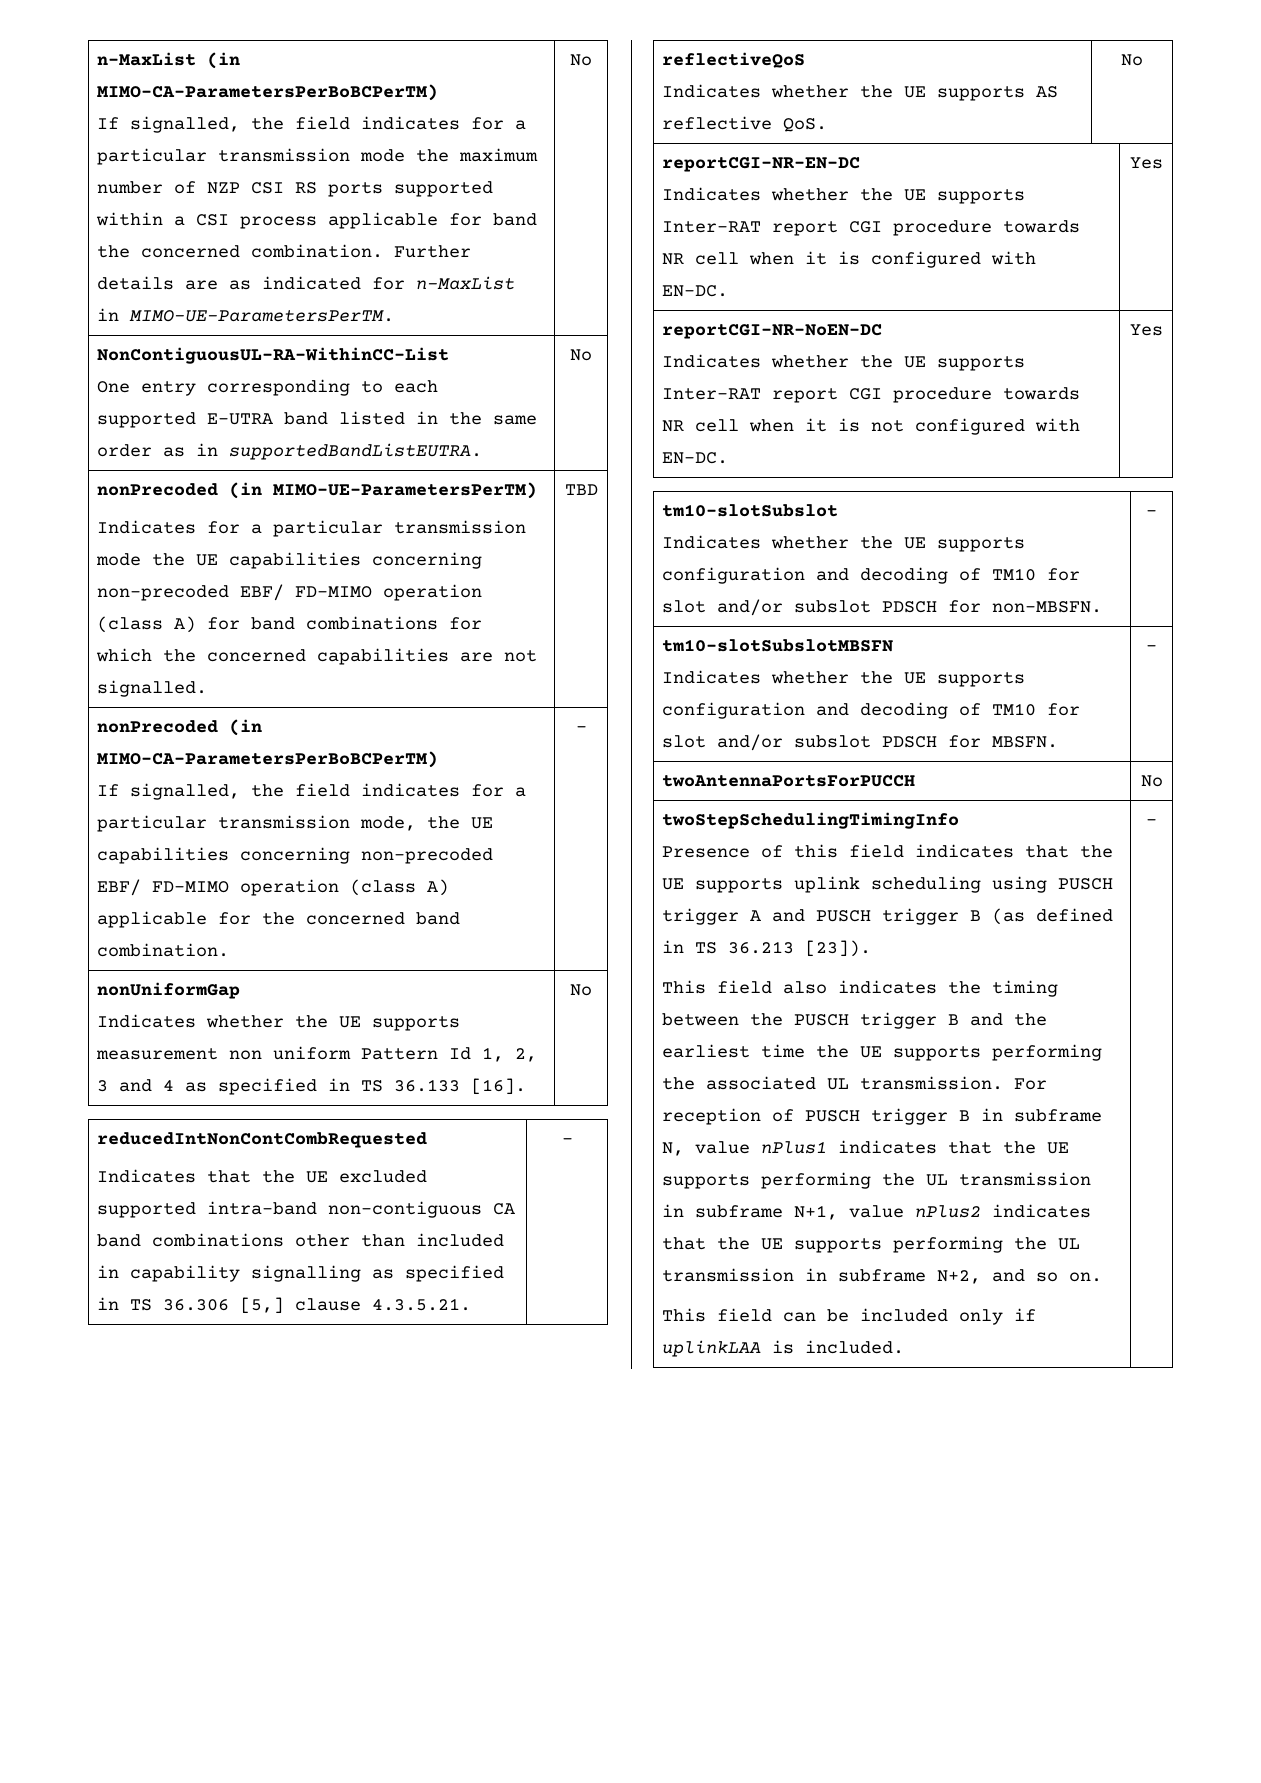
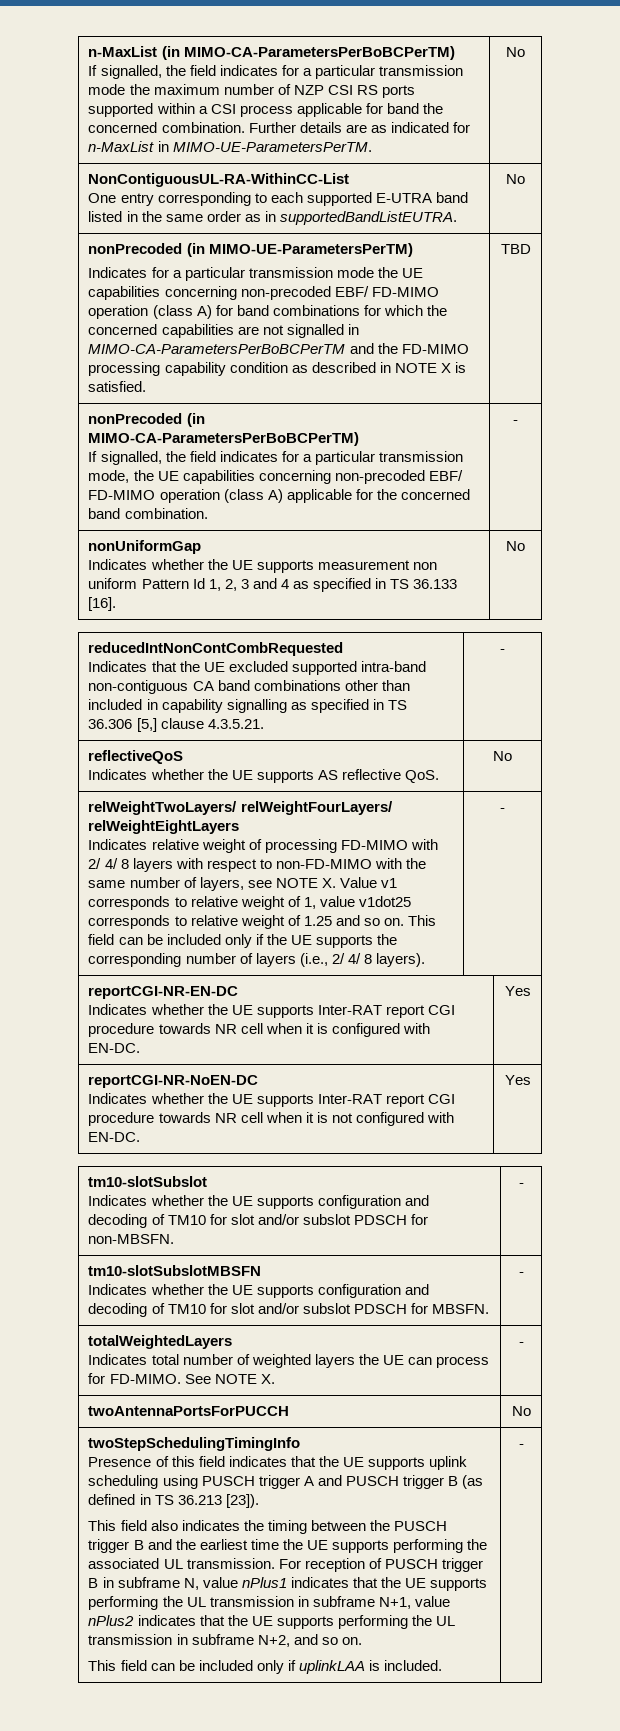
- Indicates for a particular transmission mode the UE capabilities concerning non-precoded EBF/ FD-MIMO operation (class A) for band combinations for which the concerned capabilities are not signalled.
+ Indicates for a particular transmission mode the UE capabilities concerning non-precoded EBF/ FD-MIMO operation (class A) for band combinations for which the concerned capabilities are not signalled in MIMO-CA-ParametersPerBoBCPerTM and the FD-MIMO processing capability condition as described in NOTE X is satisfied.
+ relWeightTwoLayers/ relWeightFourLayers/ relWeightEightLayers
+ Indicates relative weight of processing FD-MIMO with 2/ 4/ 8 layers with respect to non-FD-MIMO with the same number of layers, see NOTE X. Value v1 corresponds to relative weight of 1, value v1dot25 corresponds to relative weight of 1.25 and so on. This field can be included only if the UE supports the corresponding number of layers (i.e., 2/ 4/ 8 layers). | -
+ totalWeightedLayers
+ Indicates total number of weighted layers the UE can process for FD-MIMO. See NOTE X. | -

